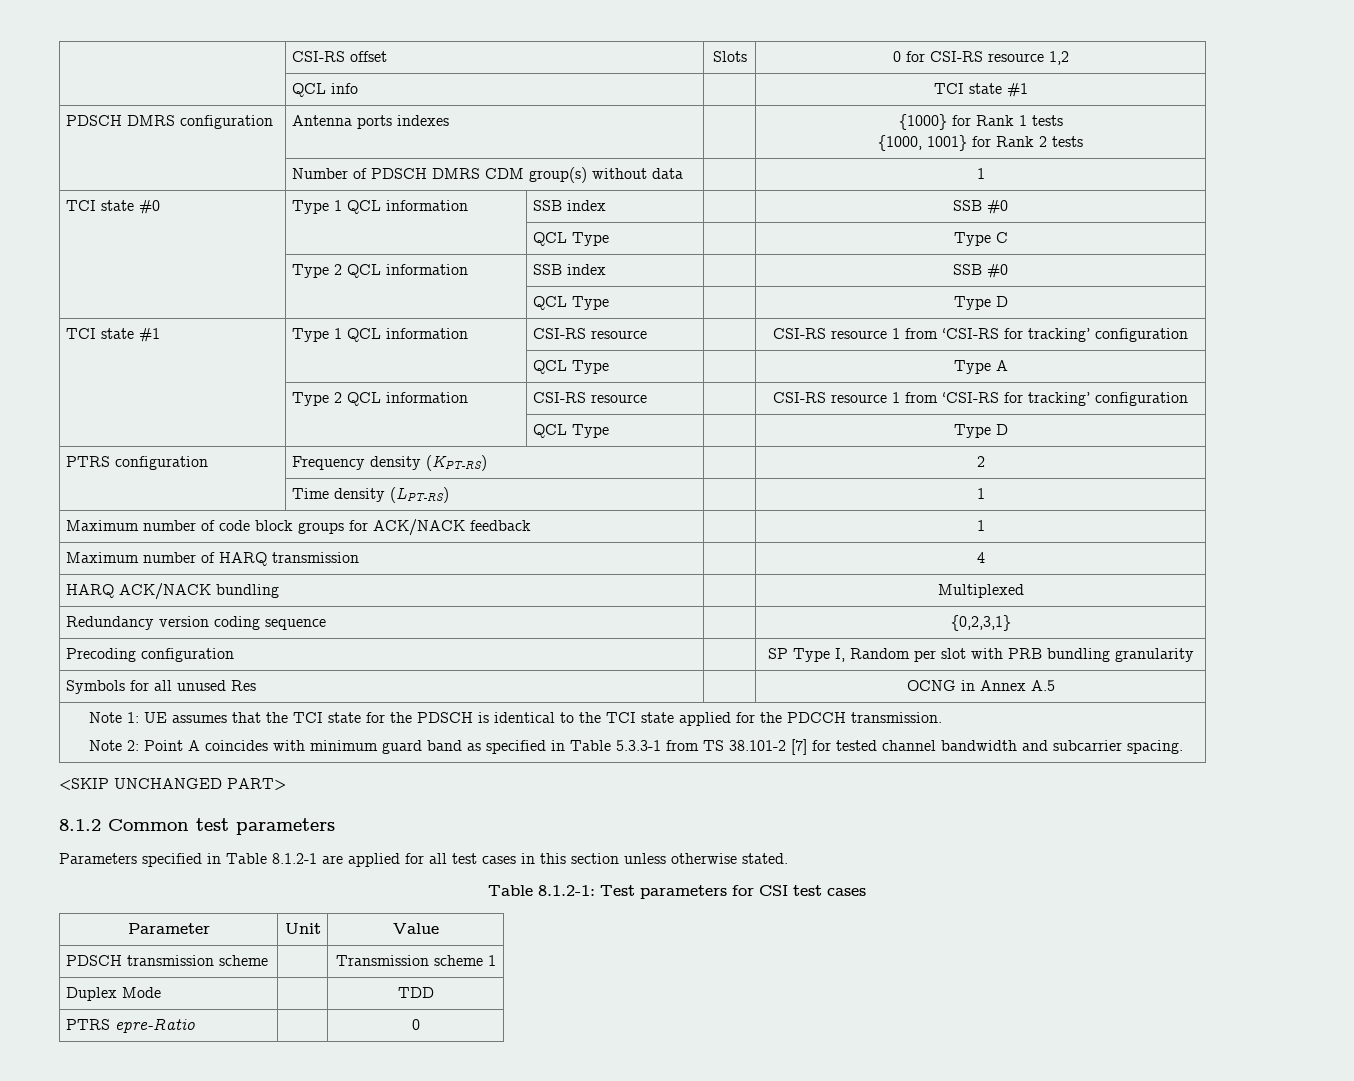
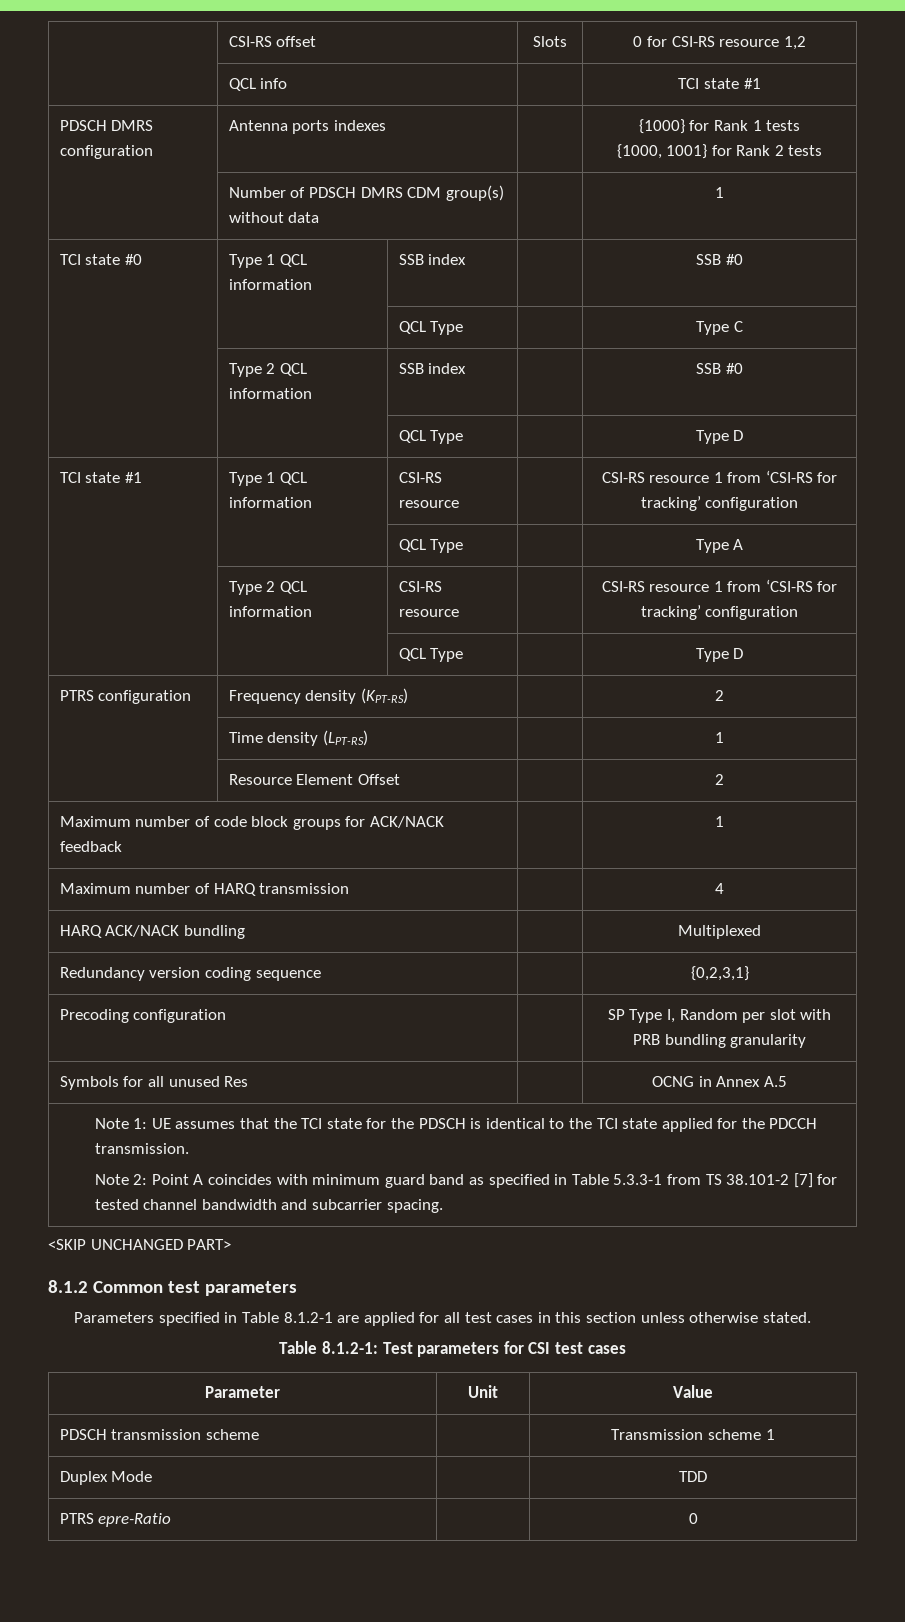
+ | Resource Element Offset | | 2

